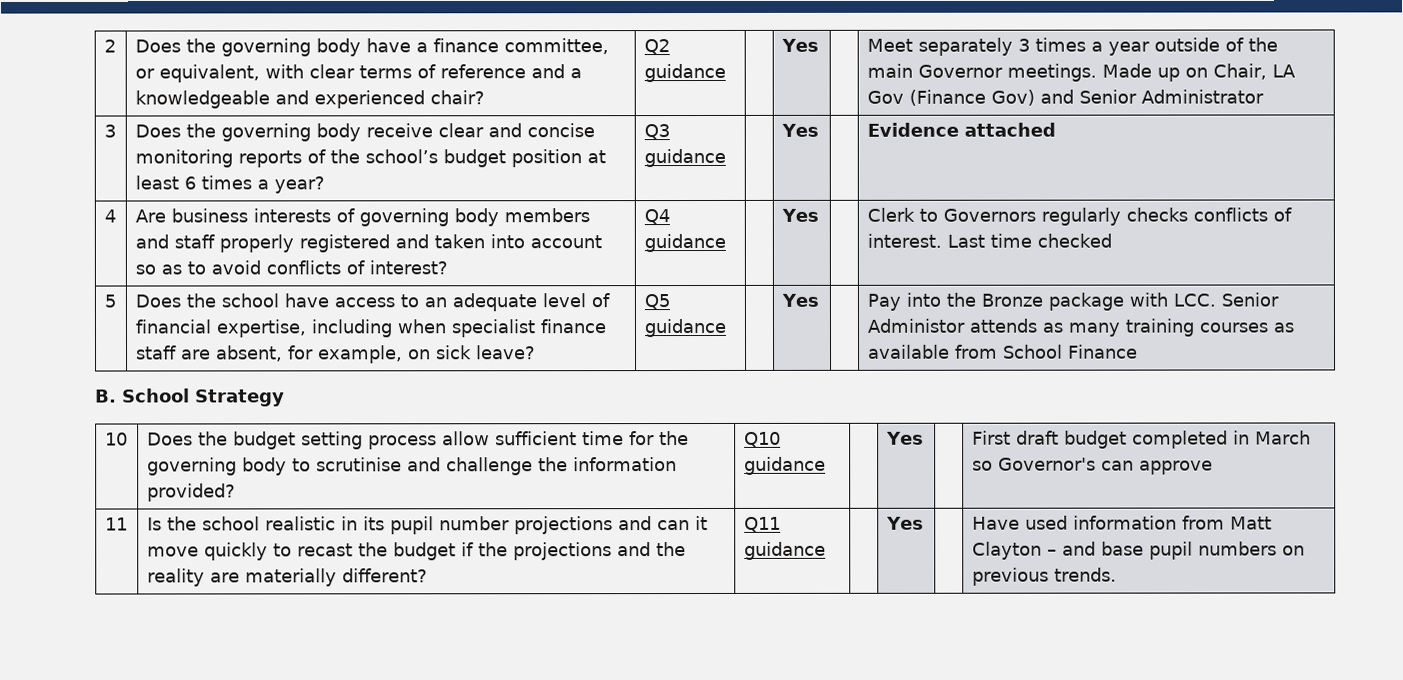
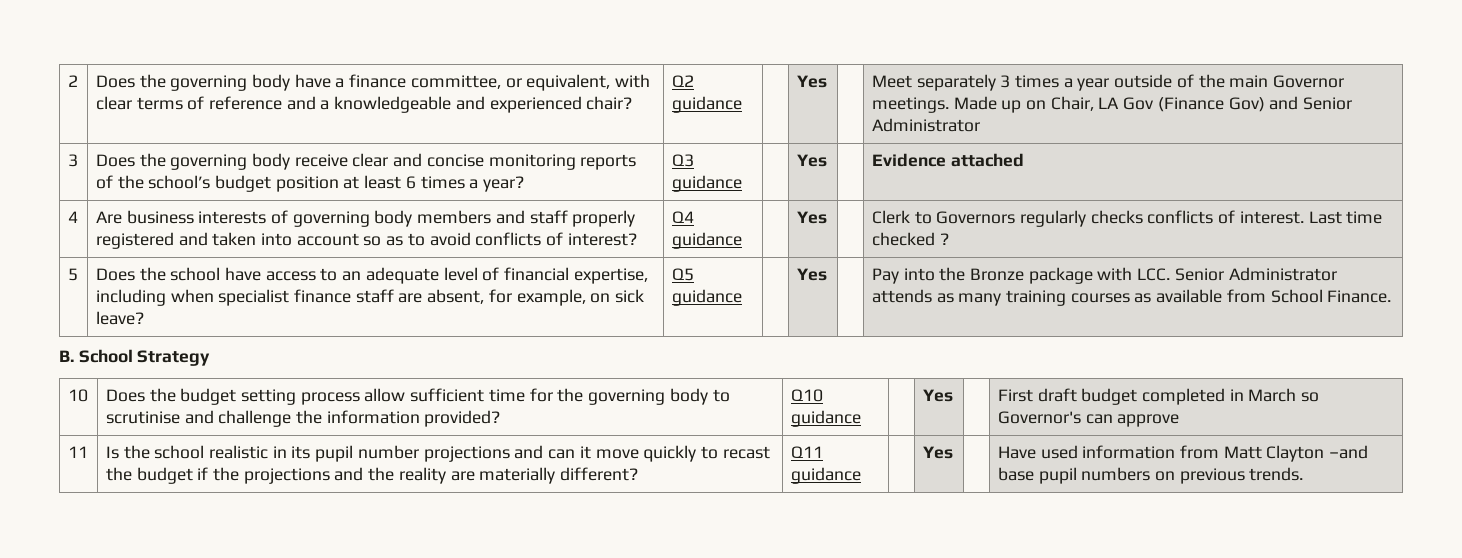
- 4 | Are business interests of governing body members and staff properly registered and taken into account so as to avoid conflicts of interest? | Q4 guidance | | Yes | | Clerk to Governors regularly checks conflicts of interest. Last time checked
+ 4 | Are business interests of governing body members and staff properly registered and taken into account so as to avoid conflicts of interest? | Q4 guidance | | Yes | | Clerk to Governors regularly checks conflicts of interest. Last time checked ?
- Pay into the Bronze package with LCC. Senior Administor attends as many training courses as available from School Finance
+ Pay into the Bronze package with LCC. Senior Administrator attends as many training courses as available from School Finance.
- Have used information from Matt Clayton – and base pupil numbers on previous trends.
+ Have used information from Matt Clayton –and base pupil numbers on previous trends.

